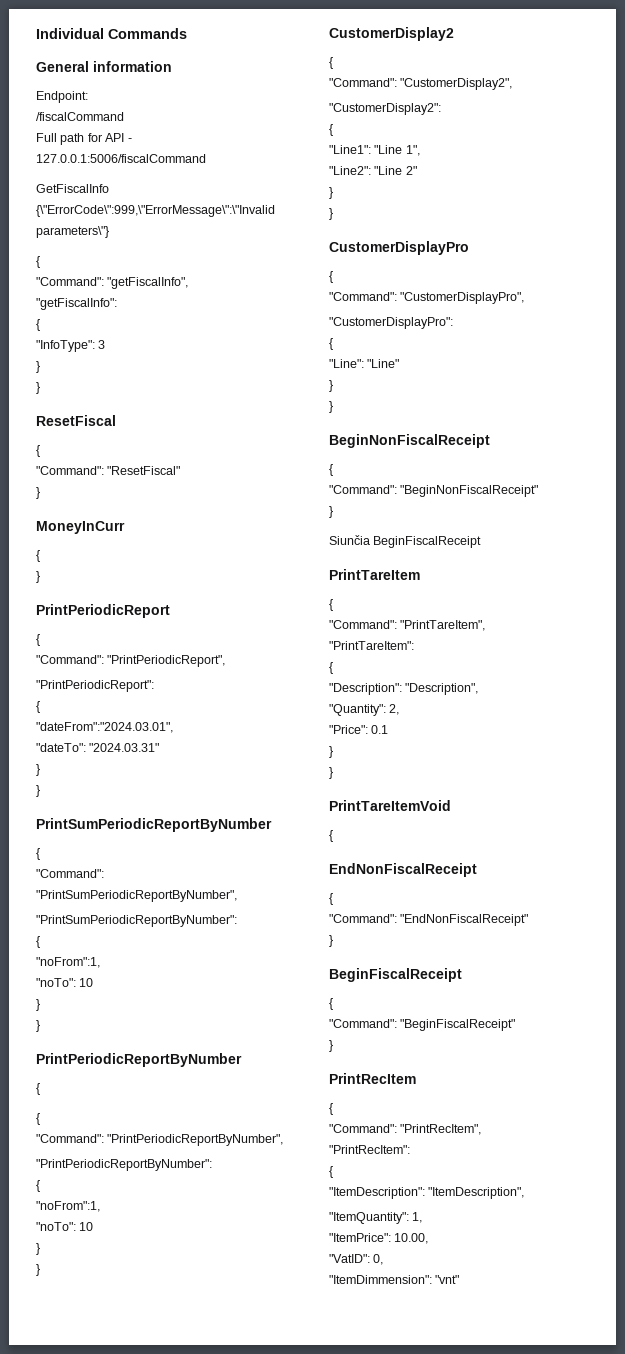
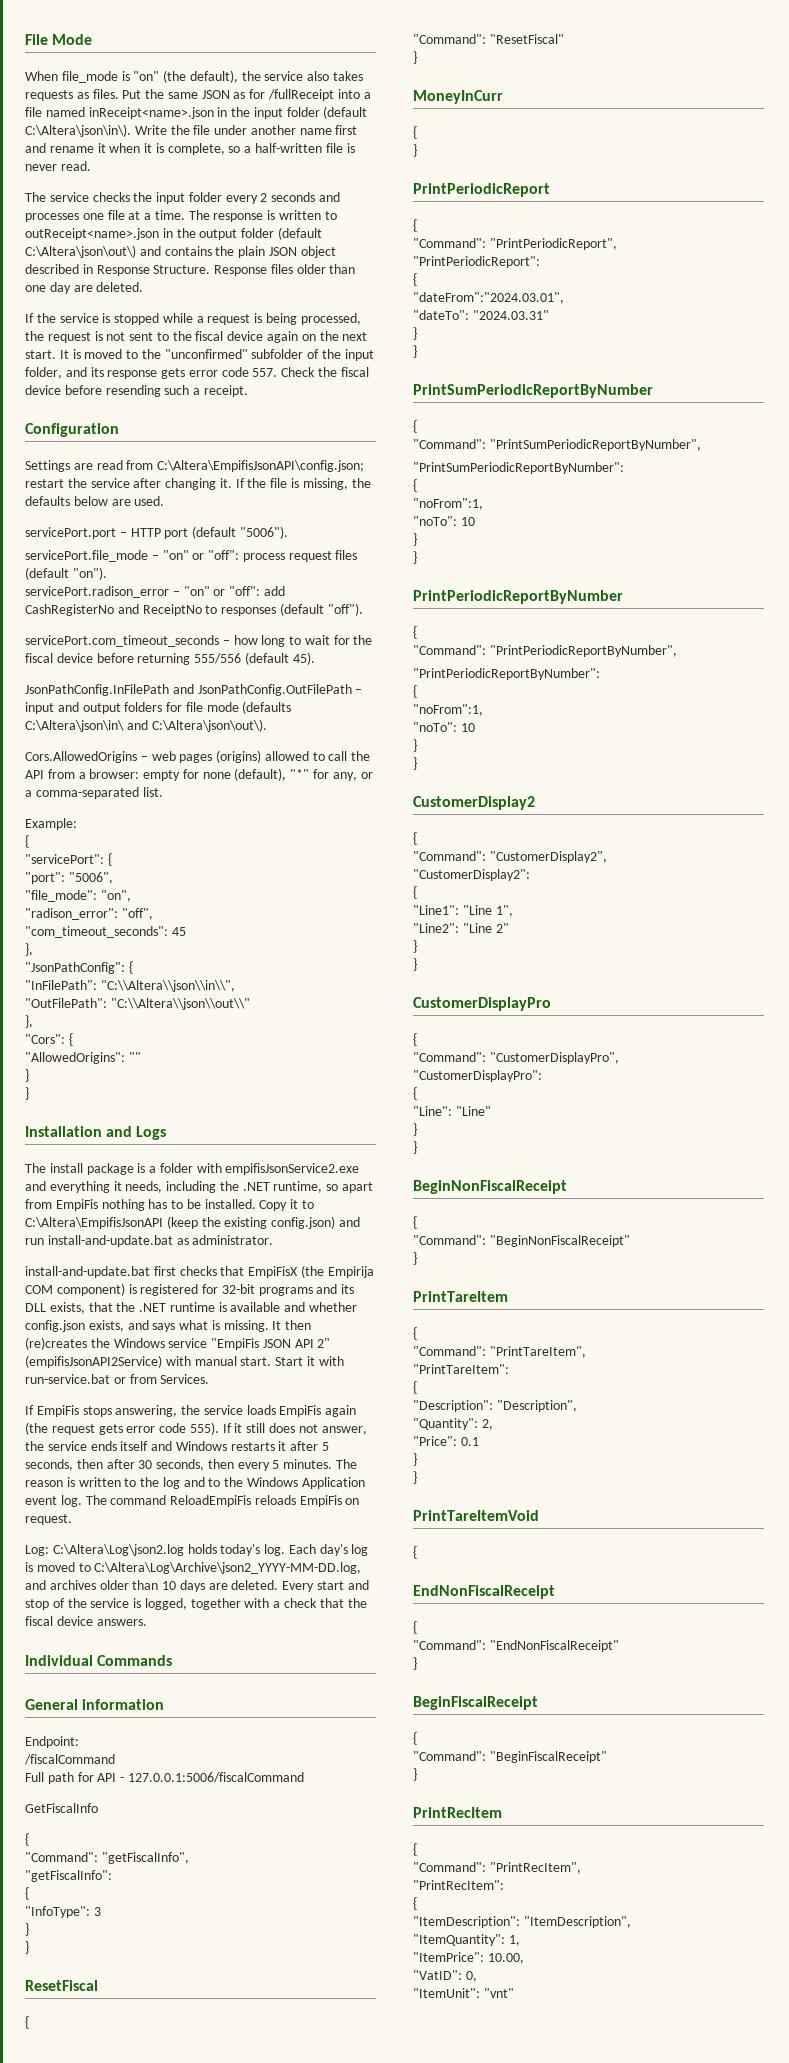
+ File Mode
+ When file_mode is "on" (the default), the service also takes requests as files. Put the same JSON as for /fullReceipt into a file named inReceipt<name>.json in the input folder (default C:\Altera\json\in\). Write the file under another name first and rename it when it is complete, so a half-written file is never read.
+ The service checks the input folder every 2 seconds and processes one file at a time. The response is written to outReceipt<name>.json in the output folder (default C:\Altera\json\out\) and contains the plain JSON object described in Response Structure. Response files older than one day are deleted.
+ If the service is stopped while a request is being processed, the request is not sent to the fiscal device again on the next start. It is moved to the "unconfirmed" subfolder of the input folder, and its response gets error code 557. Check the fiscal device before resending such a receipt.
+ Configuration
+ Settings are read from C:\Altera\EmpifisJsonAPI\config.json; restart the service after changing it. If the file is missing, the defaults below are used.
+ servicePort.port – HTTP port (default "5006").
+ servicePort.file_mode – "on" or "off": process request files (default "on").
+ servicePort.radison_error – "on" or "off": add CashRegisterNo and ReceiptNo to responses (default "off").
+ servicePort.com_timeout_seconds – how long to wait for the fiscal device before returning 555/556 (default 45).
+ JsonPathConfig.InFilePath and JsonPathConfig.OutFilePath – input and output folders for file mode (defaults C:\Altera\json\in\ and C:\Altera\json\out\).
+ Cors.AllowedOrigins – web pages (origins) allowed to call the API from a browser: empty for none (default), "*" for any, or a comma-separated list.
+ Example:
+ {
+ "servicePort": {
+ "port": "5006",
+ "file_mode": "on",
+ "radison_error": "off",
+ "com_timeout_seconds": 45
+ },
+ "JsonPathConfig": {
+ "InFilePath": "C:\\Altera\\json\\in\\",
+ "OutFilePath": "C:\\Altera\\json\\out\\"
+ },
+ "Cors": {
+ "AllowedOrigins": ""
+ }
+ }
+ Installation and Logs
+ The install package is a folder with empifisJsonService2.exe and everything it needs, including the .NET runtime, so apart from EmpiFis nothing has to be installed. Copy it to C:\Altera\EmpifisJsonAPI (keep the existing config.json) and run install-and-update.bat as administrator.
+ install-and-update.bat first checks that EmpiFisX (the Empirija COM component) is registered for 32-bit programs and its DLL exists, that the .NET runtime is available and whether config.json exists, and says what is missing. It then (re)creates the Windows service "EmpiFis JSON API 2" (empifisJsonAPI2Service) with manual start. Start it with run-service.bat or from Services.
+ If EmpiFis stops answering, the service loads EmpiFis again (the request gets error code 555). If it still does not answer, the service ends itself and Windows restarts it after 5 seconds, then after 30 seconds, then every 5 minutes. The reason is written to the log and to the Windows Application event log. The command ReloadEmpiFis reloads EmpiFis on request.
+ Log: C:\Altera\Log\json2.log holds today's log. Each day's log is moved to C:\Altera\Log\Archive\json2_YYYY-MM-DD.log, and archives older than 10 days are deleted. Every start and stop of the service is logged, together with a check that the fiscal device answers.
- GetFiscalInfo {\"ErrorCode\":999,\"ErrorMessage\":\"Invalid parameters\"}
+ GetFiscalInfo
  PrintPeriodicReportByNumber
- {
- Siunčia BeginFiscalReceipt
- "ItemDimmension": "vnt"
+ "ItemUnit": "vnt"

